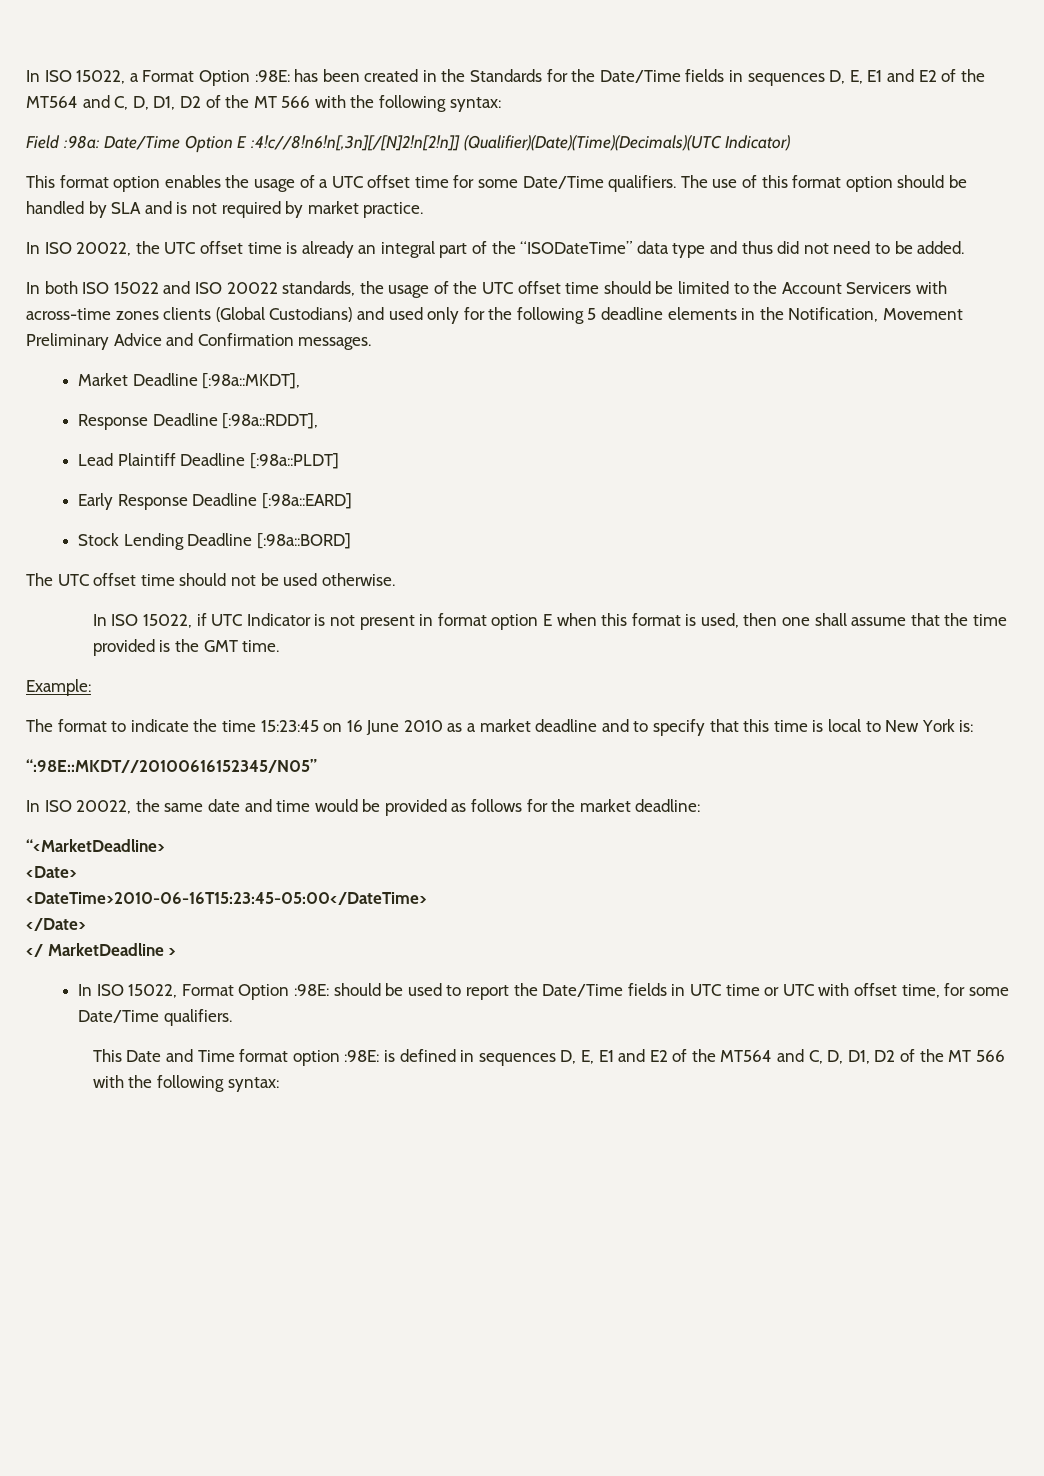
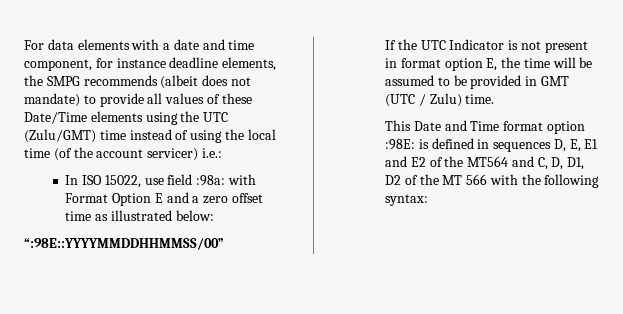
- In ISO 15022, a Format Option :98E: has been created in the Standards for the Date/Time fields in sequences D, E, E1 and E2 of the MT564 and C, D, D1, D2 of the MT 566 with the following syntax:
- Field :98a: Date/Time Option E :4!c//8!n6!n[,3n][/[N]2!n[2!n]] (Qualifier)(Date)(Time)(Decimals)(UTC Indicator)
- This format option enables the usage of a UTC offset time for some Date/Time qualifiers. The use of this format option should be handled by SLA and is not required by market practice.
- In ISO 20022, the UTC offset time is already an integral part of the “ISODateTime” data type and thus did not need to be added.
- In both ISO 15022 and ISO 20022 standards, the usage of the UTC offset time should be limited to the Account Servicers with across-time zones clients (Global Custodians) and used only for the following 5 deadline elements in the Notification, Movement Preliminary Advice and Confirmation messages.
- Market Deadline [:98a::MKDT],
- Response Deadline [:98a::RDDT],
- Lead Plaintiff Deadline [:98a::PLDT]
- Early Response Deadline [:98a::EARD]
- Stock Lending Deadline [:98a::BORD]
- The UTC offset time should not be used otherwise.
- In ISO 15022, if UTC Indicator is not present in format option E when this format is used, then one shall assume that the time provided is the GMT time.
- Example:
- The format to indicate the time 15:23:45 on 16 June 2010 as a market deadline and to specify that this time is local to New York is:
- “:98E::MKDT//20100616152345/N05”
- In ISO 20022, the same date and time would be provided as follows for the market deadline:
- “<MarketDeadline>
- <Date>
- <DateTime>2010-06-16T15:23:45-05:00</DateTime>
- </Date>
- </ MarketDeadline >
- In ISO 15022, Format Option :98E: should be used to report the Date/Time fields in UTC time or UTC with offset time, for some Date/Time qualifiers.
+ For data elements with a date and time component, for instance deadline elements, the SMPG recommends (albeit does not mandate) to provide all values of these Date/Time elements using the UTC (Zulu/GMT) time instead of using the local time (of the account servicer) i.e.:
+ In ISO 15022, use field :98a: with Format Option E and a zero offset time as illustrated below:
+ “:98E::YYYYMMDDHHMMSS/00”
+ If the UTC Indicator is not present in format option E, the time will be assumed to be provided in GMT (UTC / Zulu) time.

